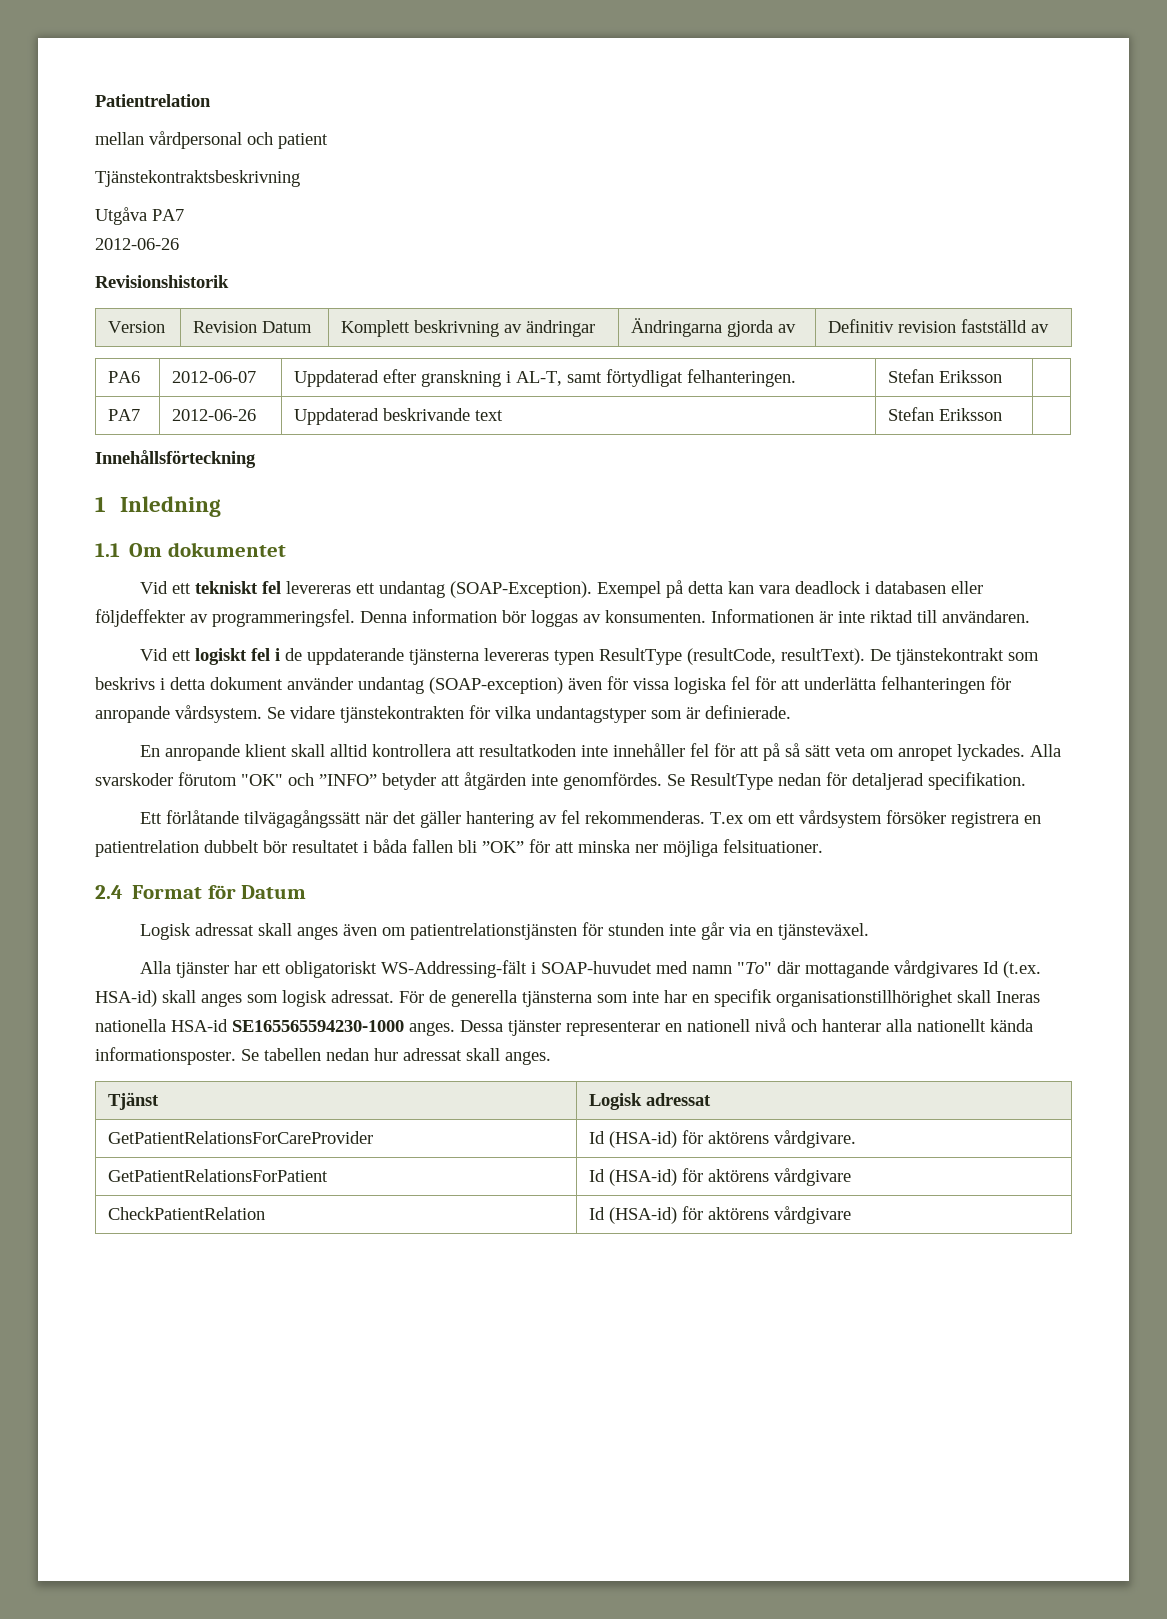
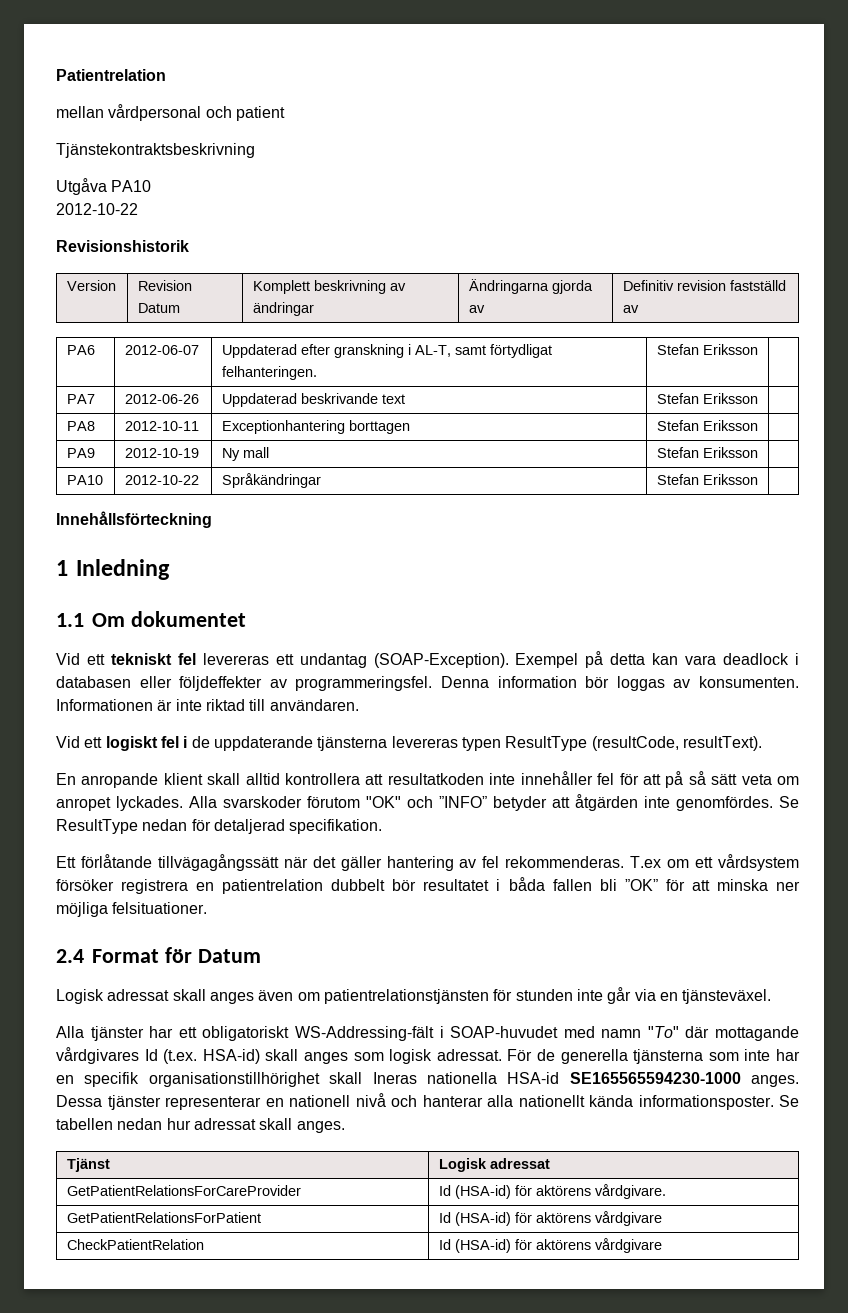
- Utgåva PA7
- 2012-06-26
+ Utgåva PA10
+ 2012-10-22
+ PA8 | 2012-10-11 | Exceptionhantering borttagen | Stefan Eriksson |
+ PA9 | 2012-10-19 | Ny mall | Stefan Eriksson |
+ PA10 | 2012-10-22 | Språkändringar | Stefan Eriksson |
- De tjänstekontrakt som beskrivs i detta dokument använder undantag (SOAP-exception) även för vissa logiska fel för att underlätta felhanteringen för anropande vårdsystem. Se vidare tjänstekontrakten för vilka undantagstyper som är definierade.
- Ett förlåtande tilvägagångssätt när det gäller hantering av fel rekommenderas.
+ Ett förlåtande tillvägagångssätt när det gäller hantering av fel rekommenderas.

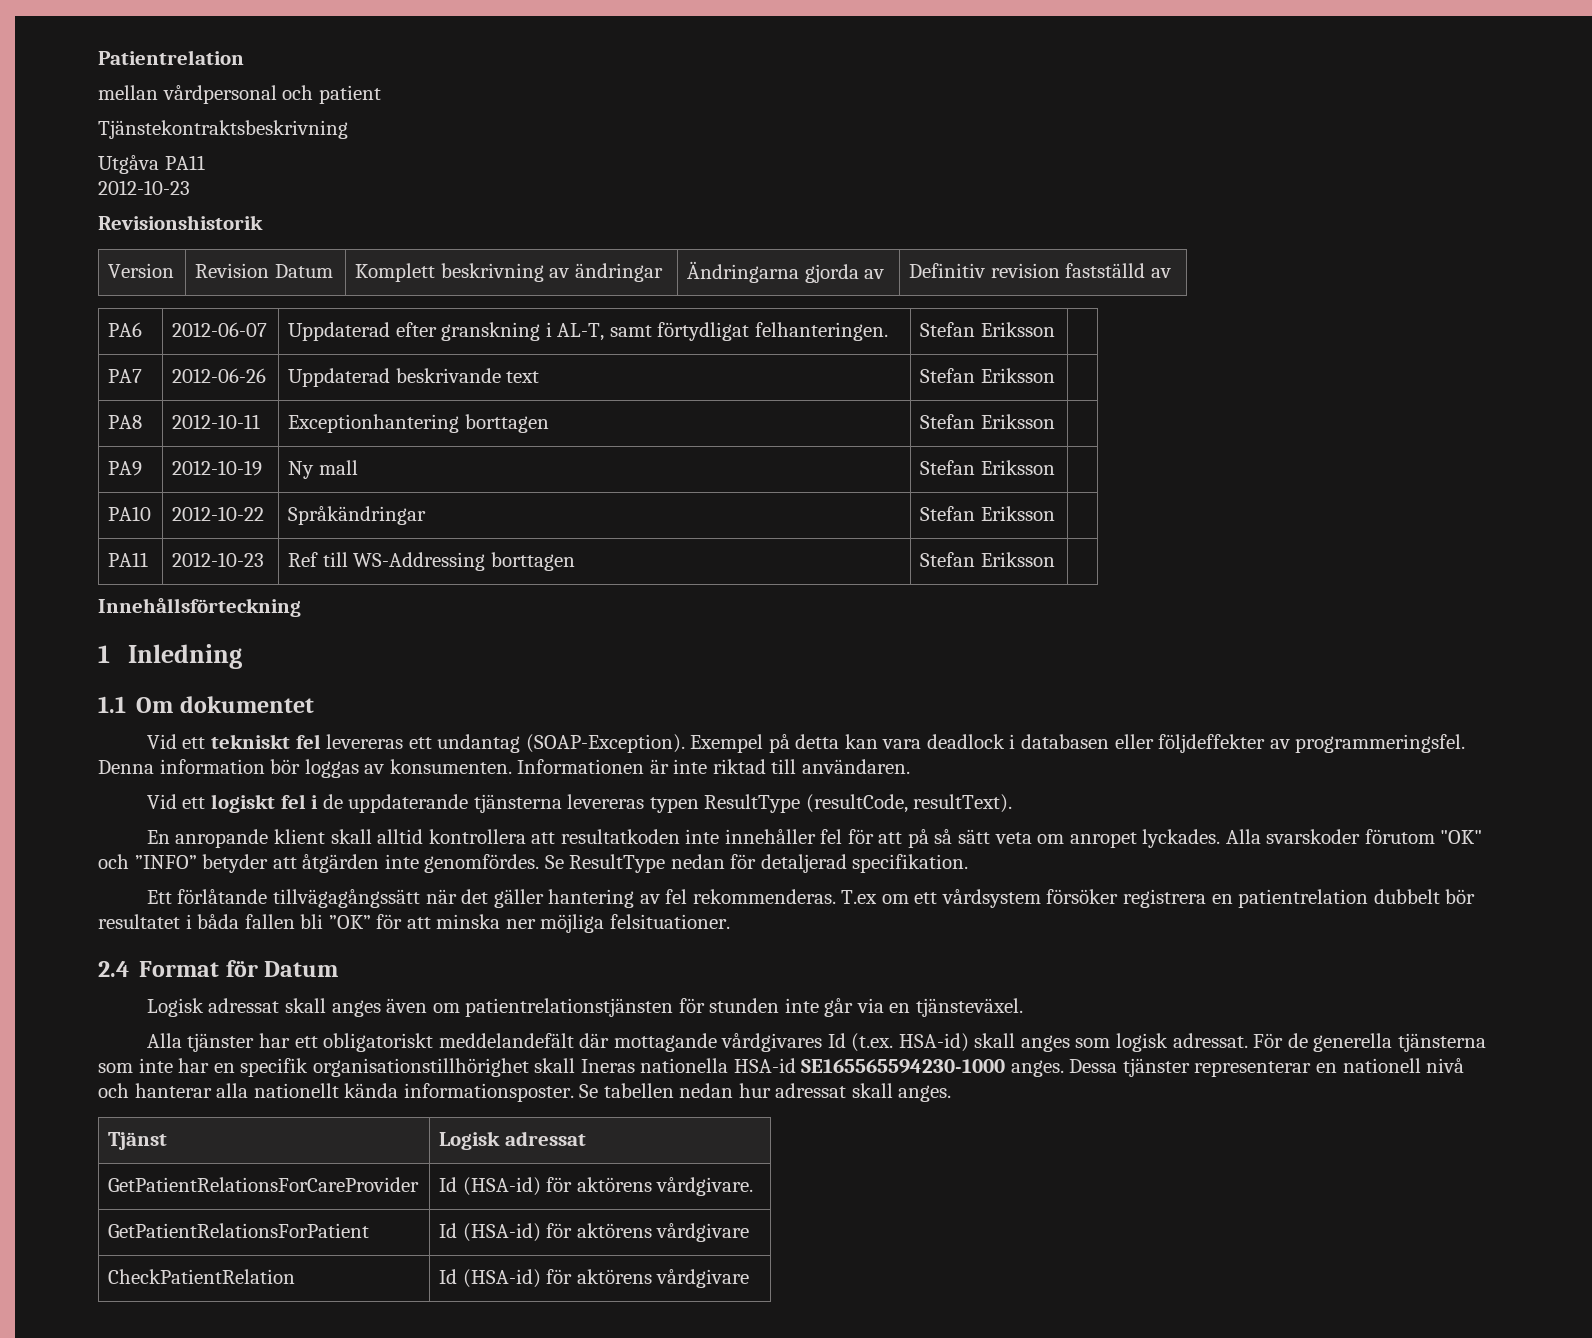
- Utgåva PA10
- 2012-10-22
+ Utgåva PA11
+ 2012-10-23
+ PA11 | 2012-10-23 | Ref till WS-Addressing borttagen | Stefan Eriksson |
- Alla tjänster har ett obligatoriskt WS-Addressing-fält i SOAP-huvudet med namn "To" där mottagande vårdgivares Id (t.ex. HSA-id) skall anges som logisk adressat.
+ Alla tjänster har ett obligatoriskt meddelandefält där mottagande vårdgivares Id (t.ex. HSA-id) skall anges som logisk adressat.

